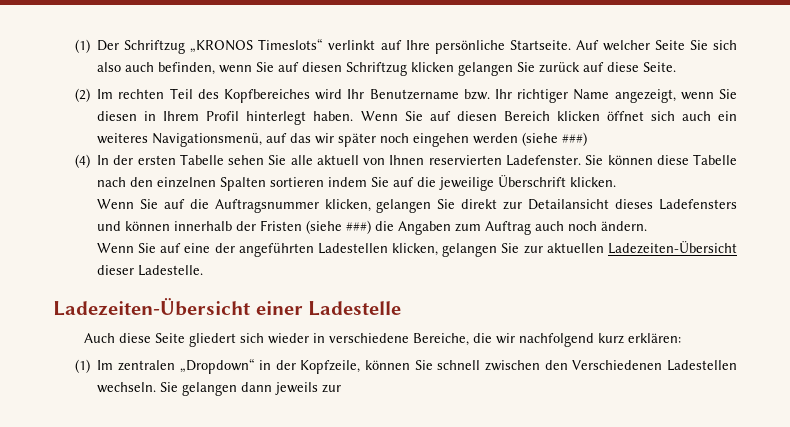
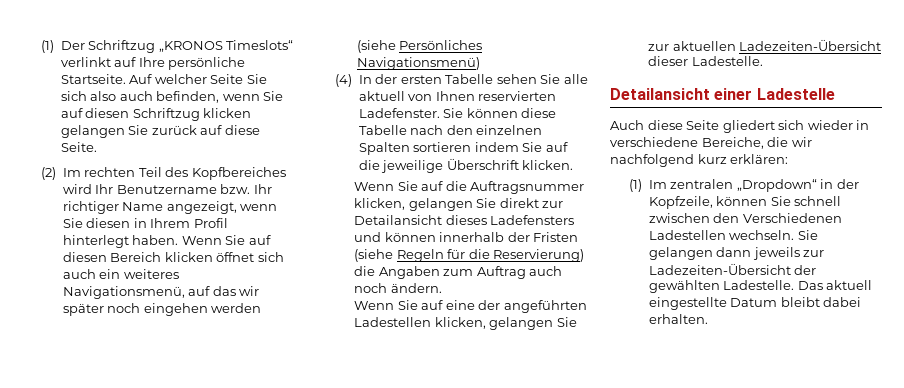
- Wenn Sie auf diesen Bereich klicken öffnet sich auch ein weiteres Navigationsmenü, auf das wir später noch eingehen werden (siehe ###)
+ Wenn Sie auf diesen Bereich klicken öffnet sich auch ein weiteres Navigationsmenü, auf das wir später noch eingehen werden (siehe Persönliches Navigationsmenü)
- Wenn Sie auf die Auftragsnummer klicken, gelangen Sie direkt zur Detailansicht dieses Ladefensters und können innerhalb der Fristen (siehe ###) die Angaben zum Auftrag auch noch ändern.
+ Wenn Sie auf die Auftragsnummer klicken, gelangen Sie direkt zur Detailansicht dieses Ladefensters und können innerhalb der Fristen (siehe Regeln für die Reservierung) die Angaben zum Auftrag auch noch ändern.
- Ladezeiten-Übersicht einer Ladestelle
+ Detailansicht einer Ladestelle
- Sie gelangen dann jeweils zur
+ Sie gelangen dann jeweils zur Ladezeiten-Übersicht der gewählten Ladestelle. Das aktuell eingestellte Datum bleibt dabei erhalten.

